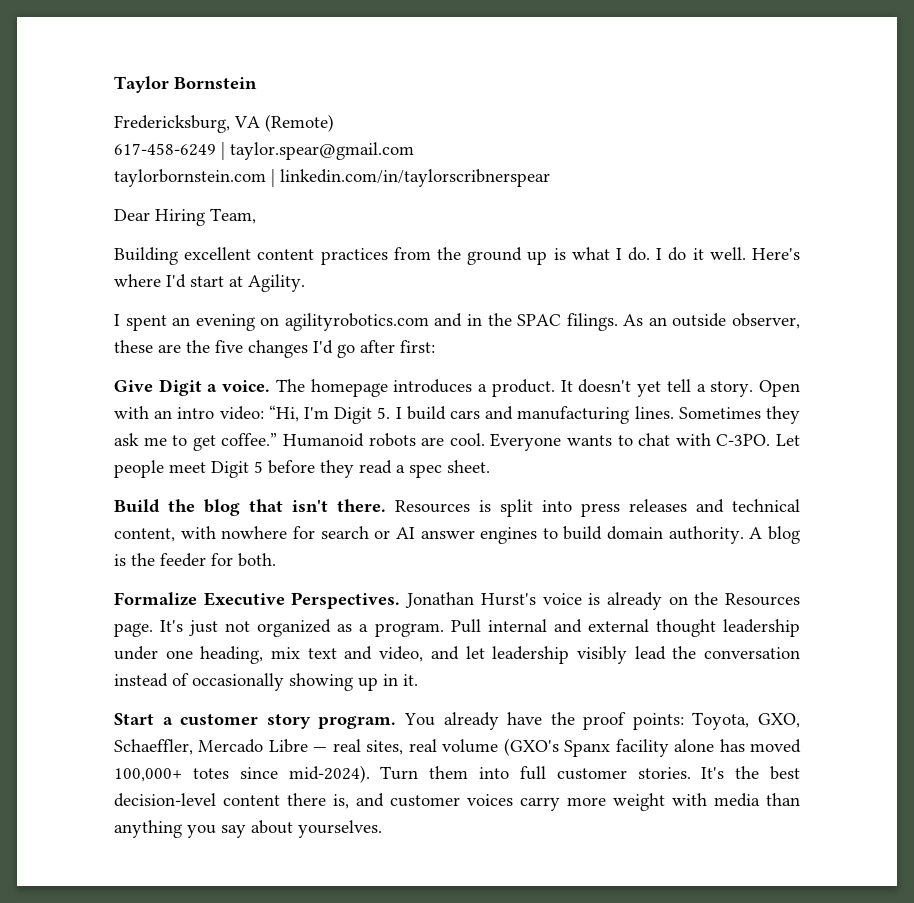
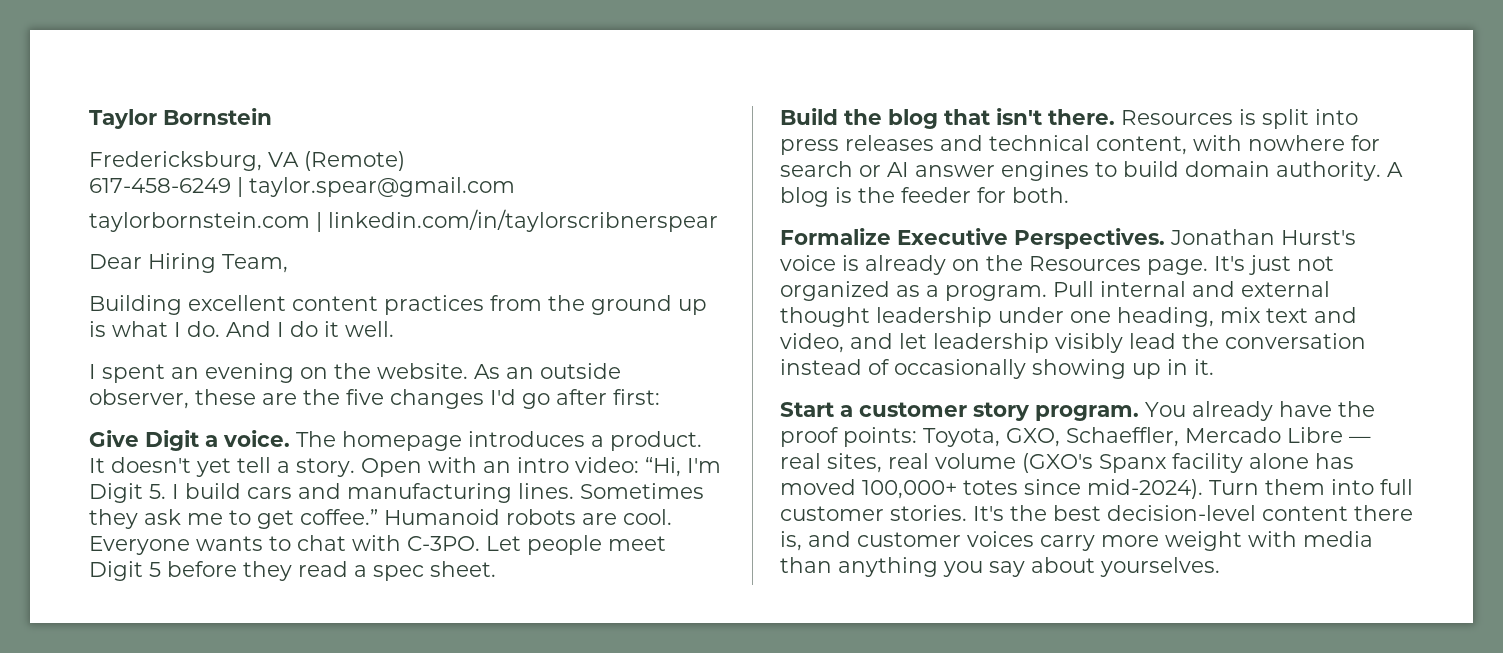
- I do it well. Here's where I'd start at Agility.
+ And I do it well.
- I spent an evening on agilityrobotics.com and in the SPAC filings.
+ I spent an evening on the website.

